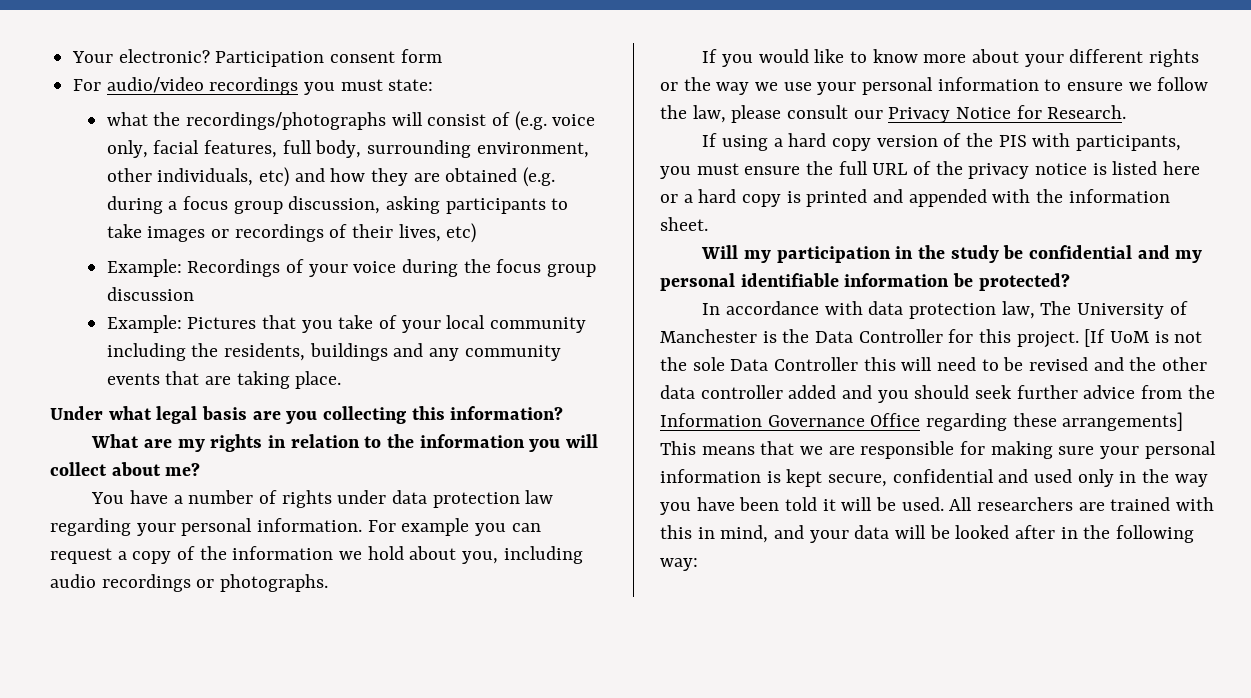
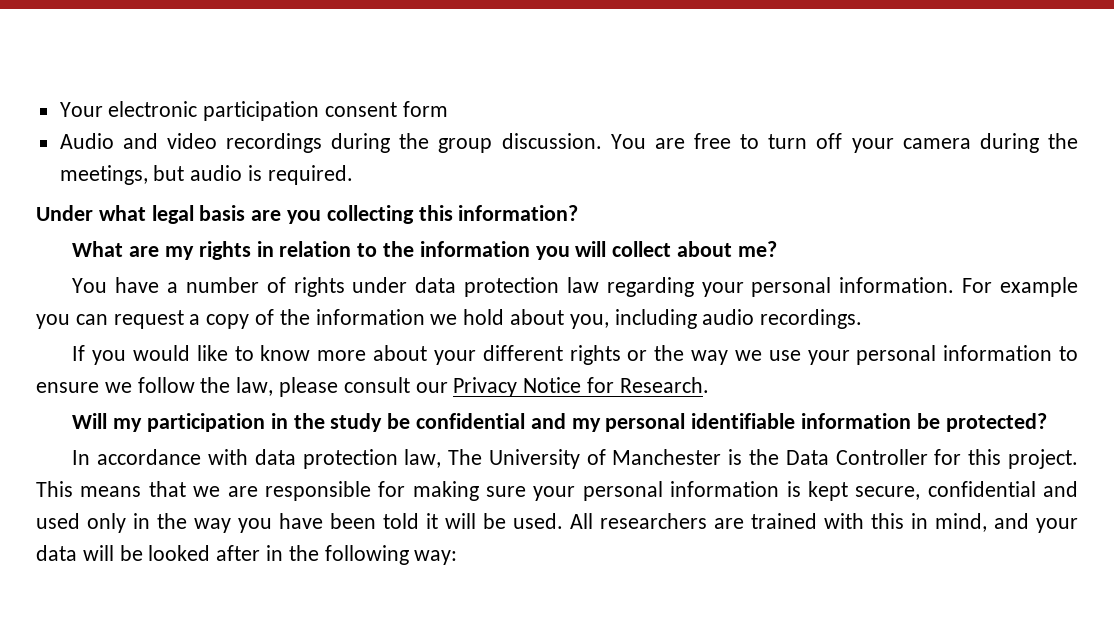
- Your electronic? Participation consent form
+ Your electronic participation consent form
- For audio/video recordings you must state:
- what the recordings/photographs will consist of (e.g. voice only, facial features, full body, surrounding environment, other individuals, etc) and how they are obtained (e.g. during a focus group discussion, asking participants to take images or recordings of their lives, etc)
- Example: Recordings of your voice during the focus group discussion
- Example: Pictures that you take of your local community including the residents, buildings and any community events that are taking place.
+ Audio and video recordings during the group discussion. You are free to turn off your camera during the meetings, but audio is required.
- For example you can request a copy of the information we hold about you, including audio recordings or photographs.
+ For example you can request a copy of the information we hold about you, including audio recordings.
- If using a hard copy version of the PIS with participants, you must ensure the full URL of the privacy notice is listed here or a hard copy is printed and appended with the information sheet.
- [If UoM is not the sole Data Controller this will need to be revised and the other data controller added and you should seek further advice from the Information Governance Office regarding these arrangements] This means that we are responsible for making sure your personal information is kept secure, confidential and used only in the way you have been told it will be used.
+ This means that we are responsible for making sure your personal information is kept secure, confidential and used only in the way you have been told it will be used.

